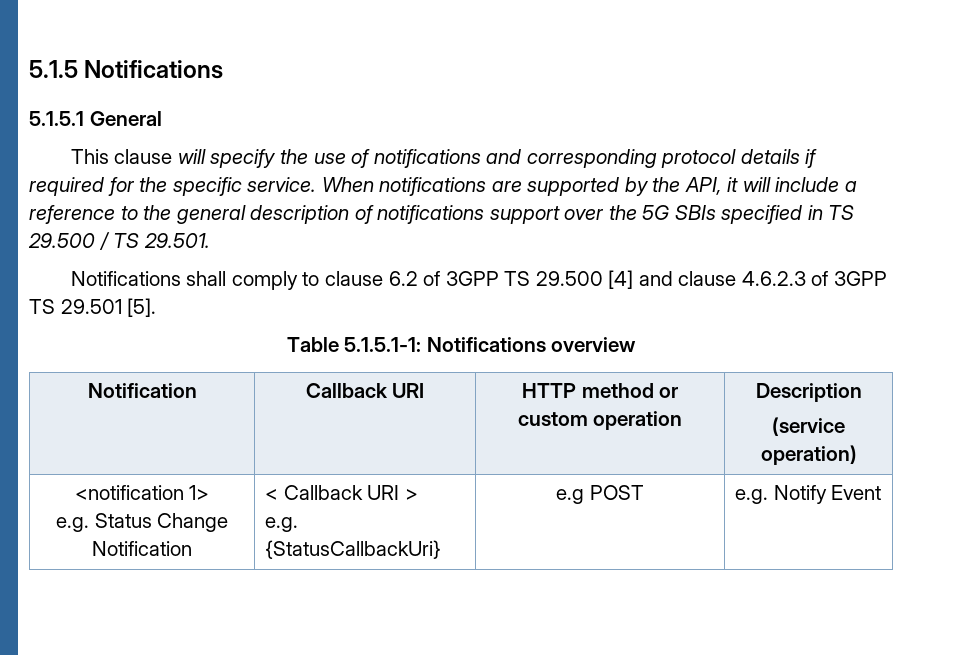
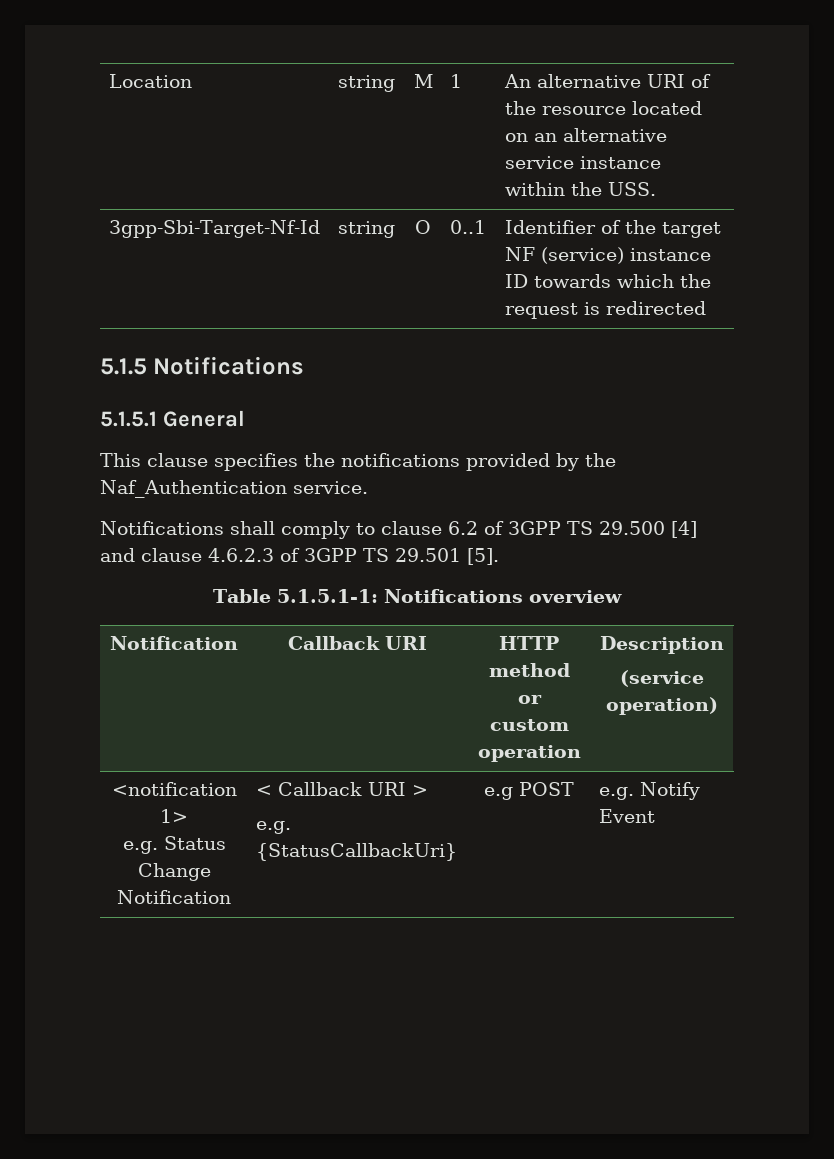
+ Location | string | M | 1 | An alternative URI of the resource located on an alternative service instance within the USS.
+ 3gpp-Sbi-Target-Nf-Id | string | O | 0..1 | Identifier of the target NF (service) instance ID towards which the request is redirected
- This clause will specify the use of notifications and corresponding protocol details if required for the specific service. When notifications are supported by the API, it will include a reference to the general description of notifications support over the 5G SBIs specified in TS 29.500 / TS 29.501.
+ This clause specifies the notifications provided by the Naf_Authentication service.

